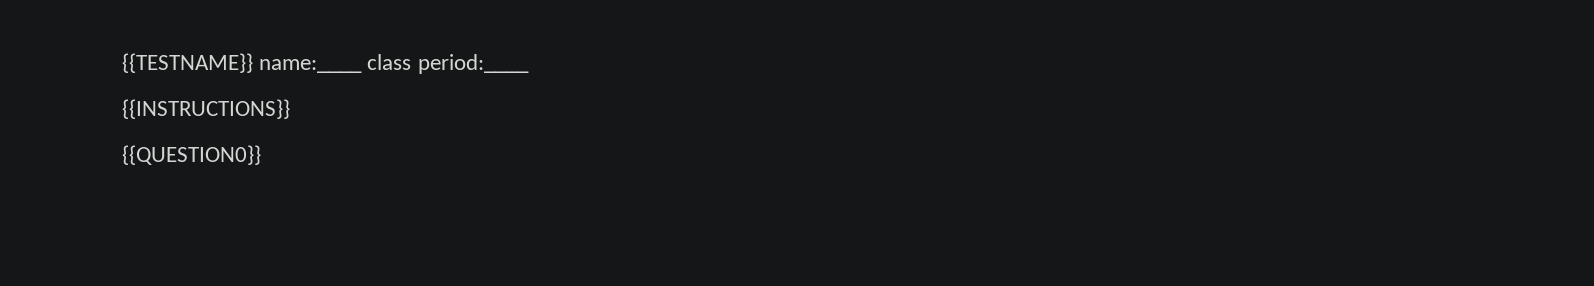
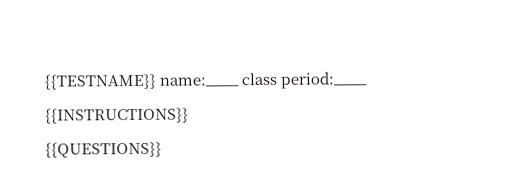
- {{QUESTION0}}
+ {{QUESTIONS}}

